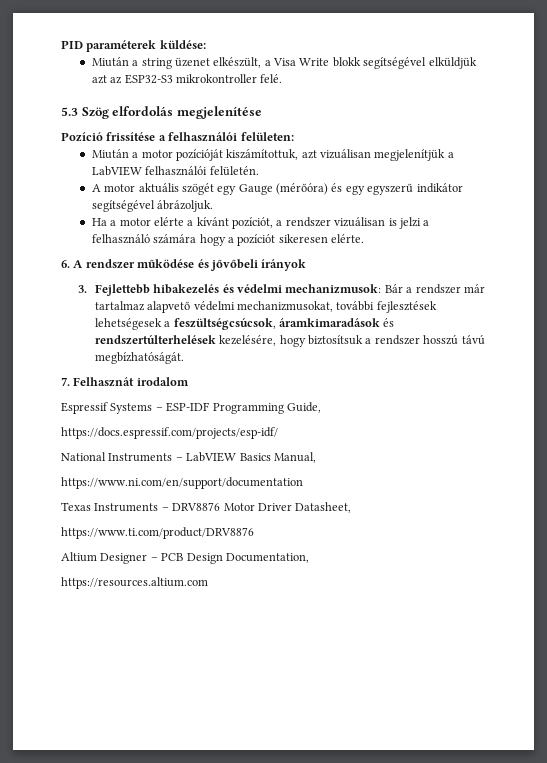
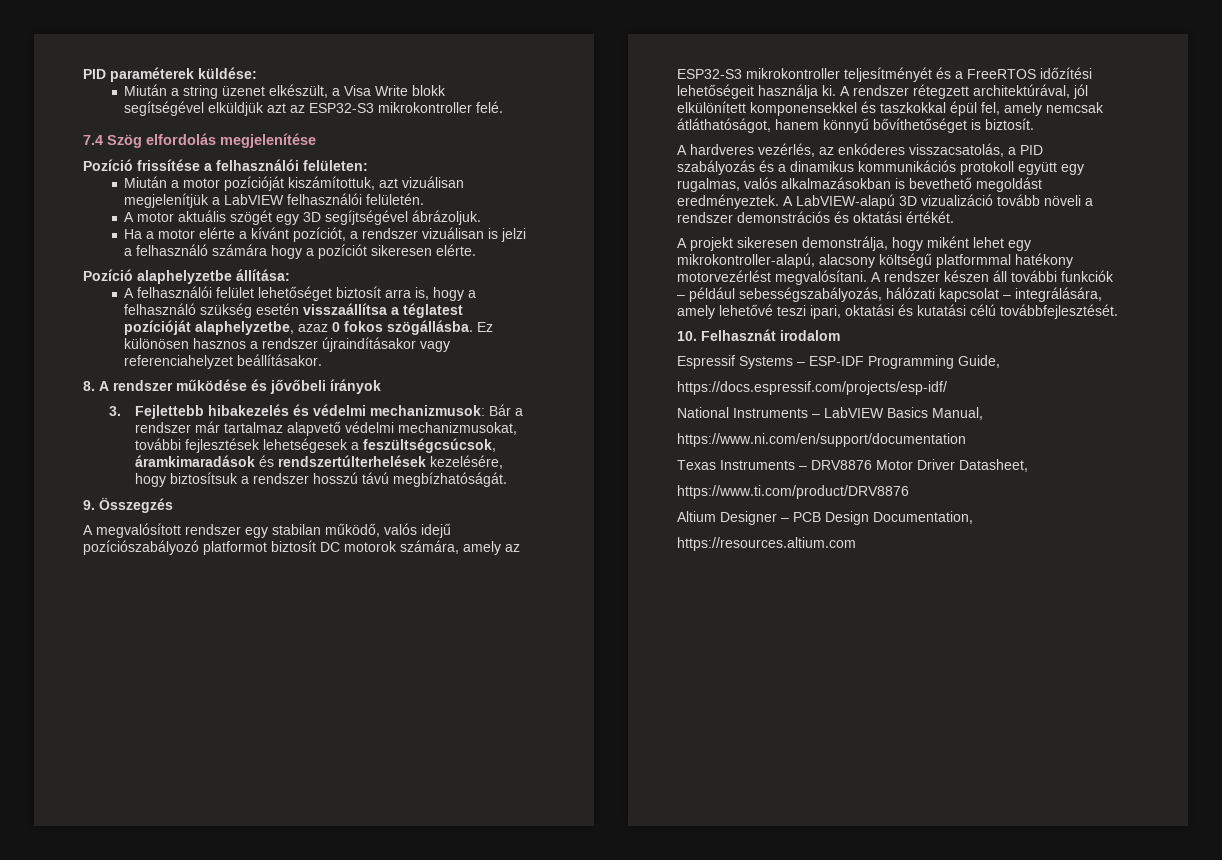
- 5.3 Szög elfordolás megjelenítése
+ 7.4 Szög elfordolás megjelenítése
- A motor aktuális szögét egy Gauge (mérőóra) és egy egyszerű indikátor segítségével ábrázoljuk.
+ A motor aktuális szögét egy 3D segíjtségével ábrázoljuk.
- 6. A rendszer működése és jővőbeli írányok
+ Pozíció alaphelyzetbe állítása:
+ A felhasználói felület lehetőséget biztosít arra is, hogy a felhasználó szükség esetén visszaállítsa a téglatest pozícióját alaphelyzetbe, azaz 0 fokos szögállásba. Ez különösen hasznos a rendszer újraindításakor vagy referenciahelyzet beállításakor.
+ 8. A rendszer működése és jővőbeli írányok
- 7. Felhasznát irodalom
+ 9. Összegzés
+ A megvalósított rendszer egy stabilan működő, valós idejű pozíciószabályozó platformot biztosít DC motorok számára, amely az ESP32-S3 mikrokontroller teljesítményét és a FreeRTOS időzítési lehetőségeit használja ki. A rendszer rétegzett architektúrával, jól elkülönített komponensekkel és taszkokkal épül fel, amely nemcsak átláthatóságot, hanem könnyű bővíthetőséget is biztosít.
+ A hardveres vezérlés, az enkóderes visszacsatolás, a PID szabályozás és a dinamikus kommunikációs protokoll együtt egy rugalmas, valós alkalmazásokban is bevethető megoldást eredményeztek. A LabVIEW-alapú 3D vizualizáció tovább növeli a rendszer demonstrációs és oktatási értékét.
+ A projekt sikeresen demonstrálja, hogy miként lehet egy mikrokontroller-alapú, alacsony költségű platformmal hatékony motorvezérlést megvalósítani. A rendszer készen áll további funkciók – például sebességszabályozás, hálózati kapcsolat – integrálására, amely lehetővé teszi ipari, oktatási és kutatási célú továbbfejlesztését.
+ 10. Felhasznát irodalom

